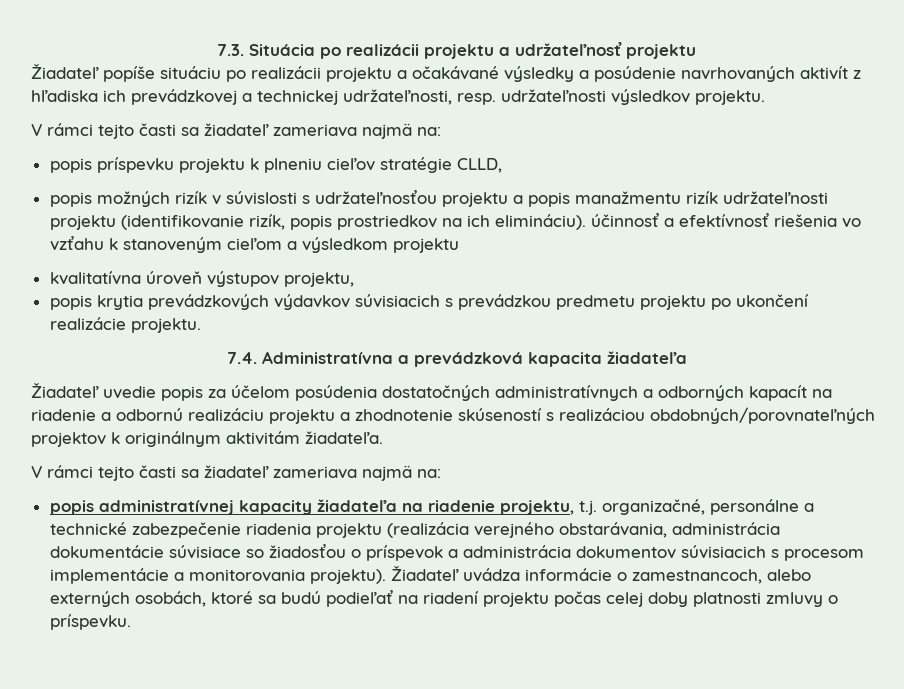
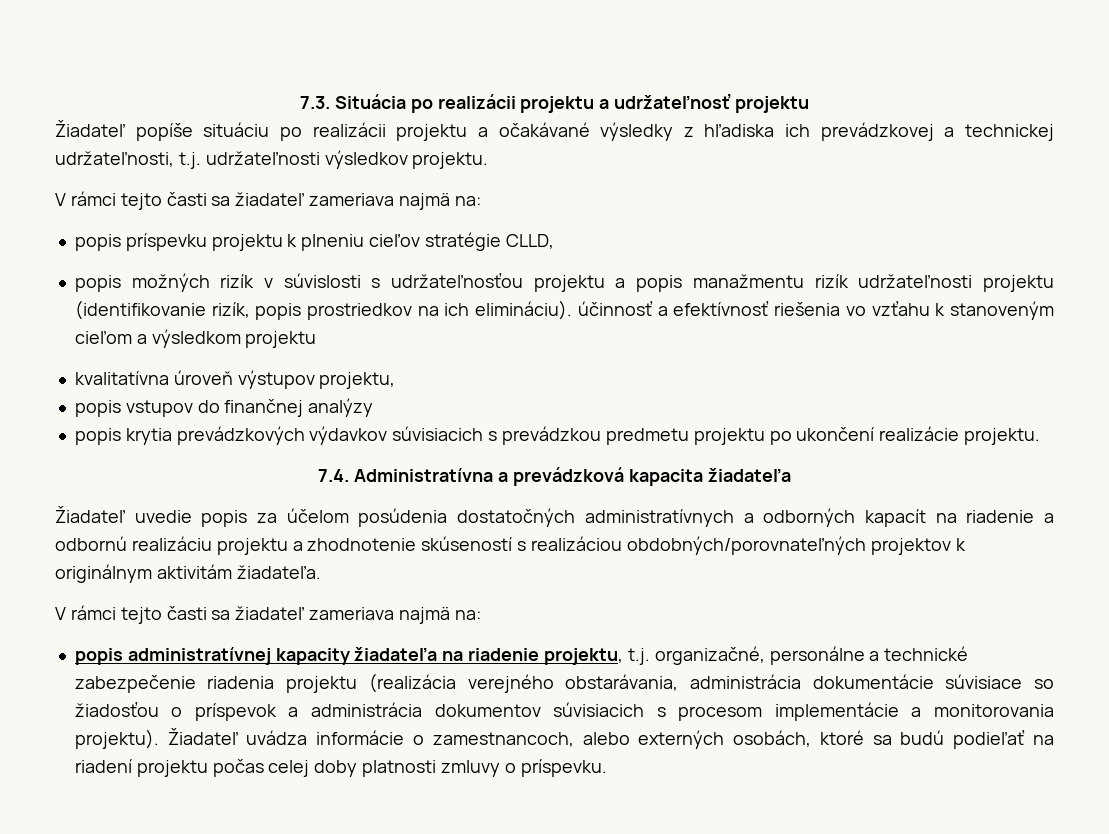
- Žiadateľ popíše situáciu po realizácii projektu a očakávané výsledky a posúdenie navrhovaných aktivít z hľadiska ich prevádzkovej a technickej udržateľnosti, resp. udržateľnosti výsledkov projektu.
+ Žiadateľ popíše situáciu po realizácii projektu a očakávané výsledky z hľadiska ich prevádzkovej a technickej udržateľnosti, t.j. udržateľnosti výsledkov projektu.
+ popis vstupov do finančnej analýzy

